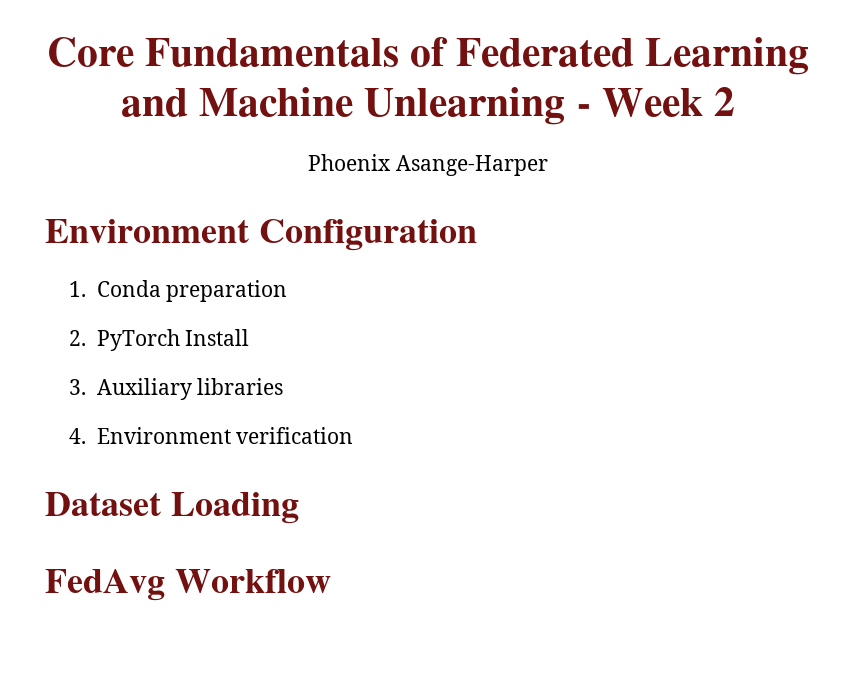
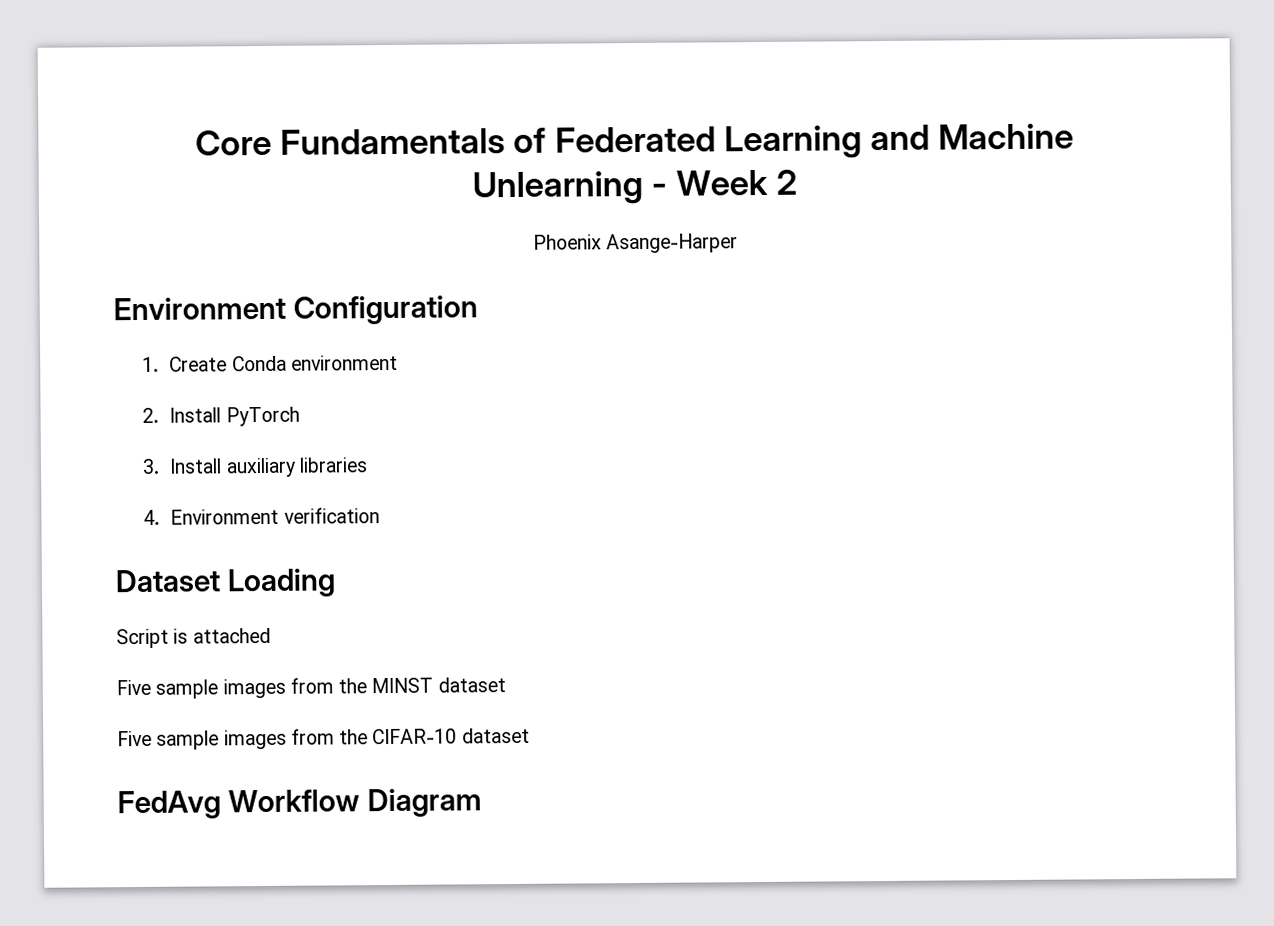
- 1. Conda preparation
+ 1. Create Conda environment
- 2. PyTorch Install
+ 2. Install PyTorch
- 3. Auxiliary libraries
+ 3. Install auxiliary libraries
+ Script is attached
+ Five sample images from the MINST dataset
+ Five sample images from the CIFAR-10 dataset
- FedAvg Workflow
+ FedAvg Workflow Diagram

